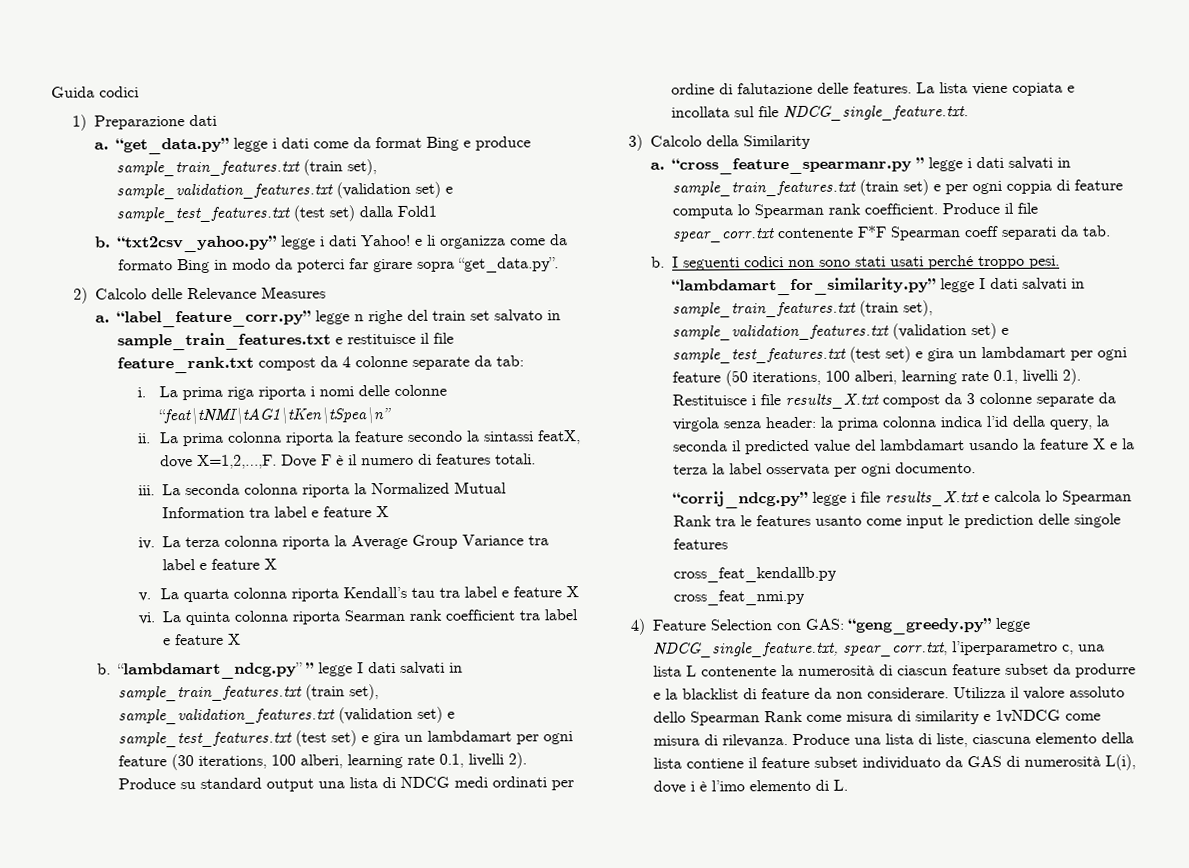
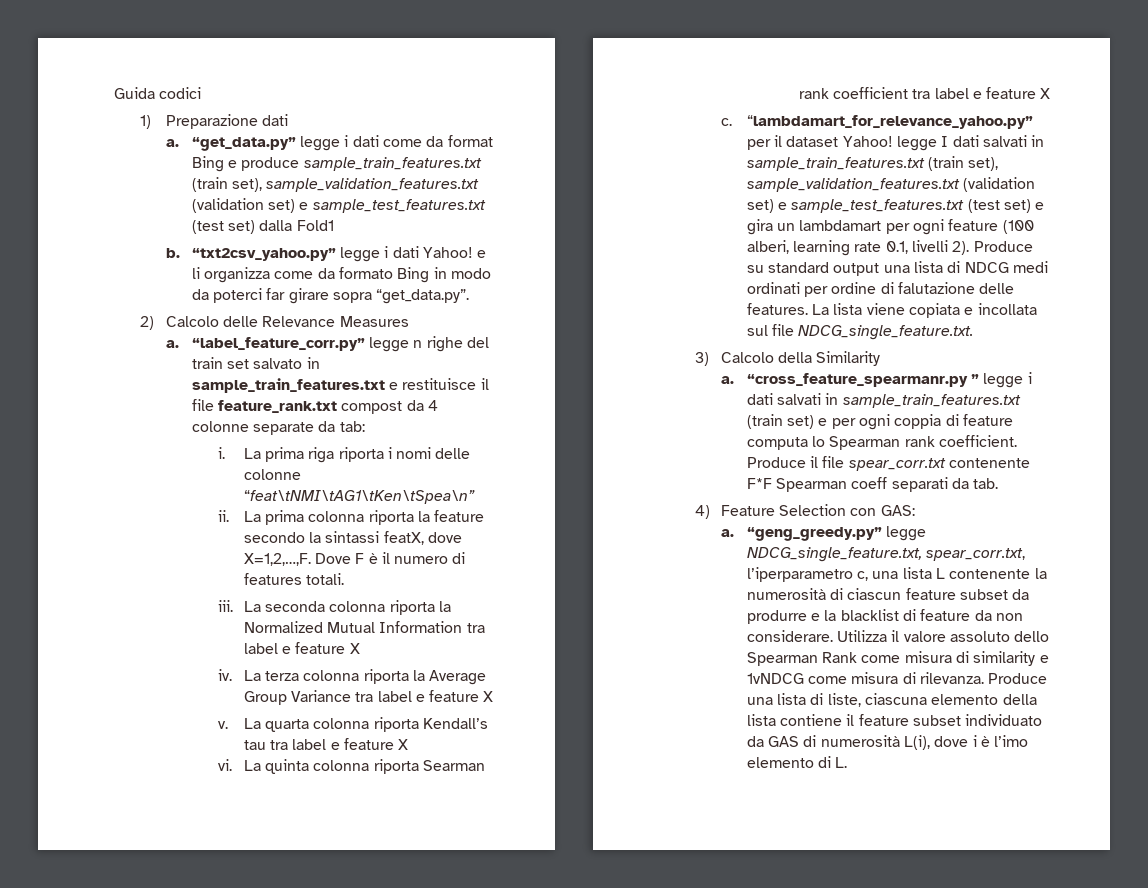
- b. “lambdamart_ndcg.py” ” legge I dati salvati in sample_train_features.txt (train set), sample_validation_features.txt (validation set) e sample_test_features.txt (test set) e gira un lambdamart per ogni feature (30 iterations, 100 alberi, learning rate 0.1, livelli 2).
+ c. “lambdamart_for_relevance_yahoo.py” per il dataset Yahoo! legge I dati salvati in sample_train_features.txt (train set), sample_validation_features.txt (validation set) e sample_test_features.txt (test set) e gira un lambdamart per ogni feature (100 alberi, learning rate 0.1, livelli 2).
- b. I seguenti codici non sono stati usati perché troppo pesi. “lambdamart_for_similarity.py” legge I dati salvati in sample_train_features.txt (train set), sample_validation_features.txt (validation set) e sample_test_features.txt (test set) e gira un lambdamart per ogni feature (50 iterations, 100 alberi, learning rate 0.1, livelli 2). Restituisce i file results_X.txt compost da 3 colonne separate da virgola senza header: la prima colonna indica l’id della query, la seconda il predicted value del lambdamart usando la feature X e la terza la label osservata per ogni documento.
- “corrij_ndcg.py” legge i file results_X.txt e calcola lo Spearman Rank tra le features usanto come input le prediction delle singole features
- cross_feat_kendallb.py
- cross_feat_nmi.py
- 4) Feature Selection con GAS: “geng_greedy.py” legge NDCG_single_feature.txt, spear_corr.txt, l’iperparametro c, una lista L contenente la numerosità di ciascun feature subset da produrre e la blacklist di feature da non considerare.
+ 4) Feature Selection con GAS:
+ a. “geng_greedy.py” legge NDCG_single_feature.txt, spear_corr.txt, l’iperparametro c, una lista L contenente la numerosità di ciascun feature subset da produrre e la blacklist di feature da non considerare.

